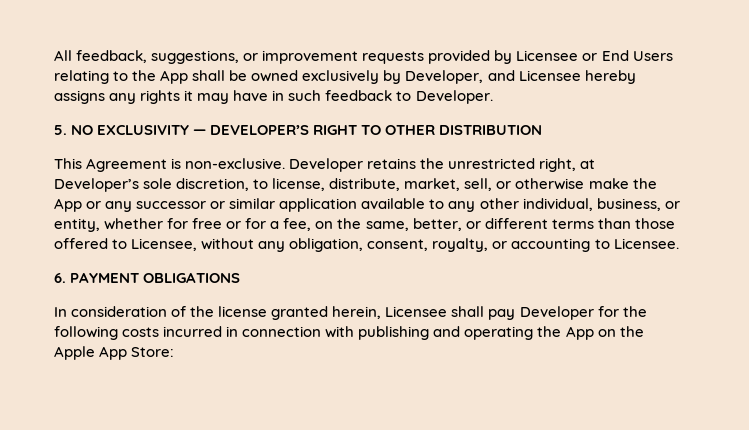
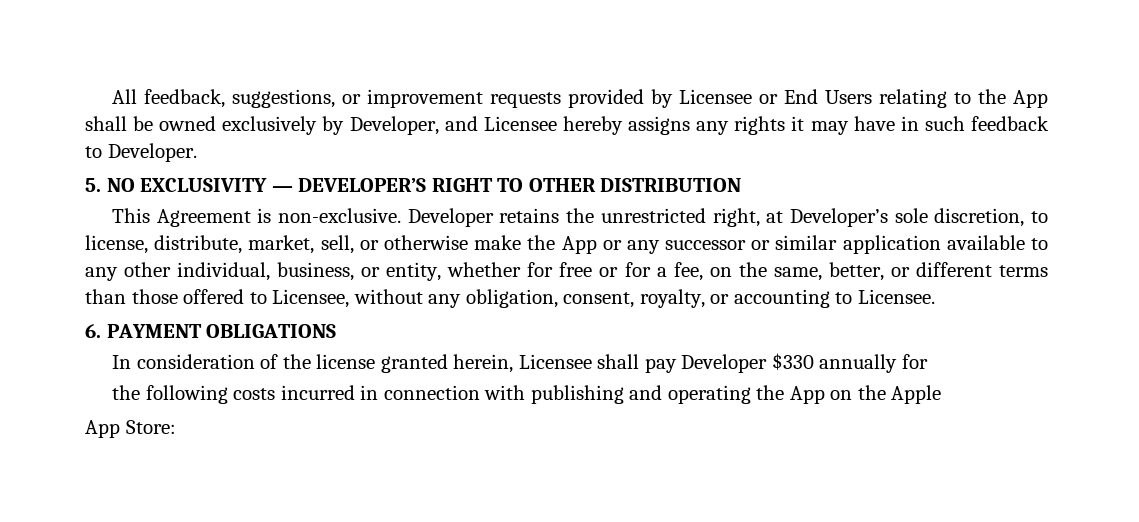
- In consideration of the license granted herein, Licensee shall pay Developer for the following costs incurred in connection with publishing and operating the App on the Apple App Store:
+ In consideration of the license granted herein, Licensee shall pay Developer $330 annually for
+ the following costs incurred in connection with publishing and operating the App on the Apple
+ App Store:

